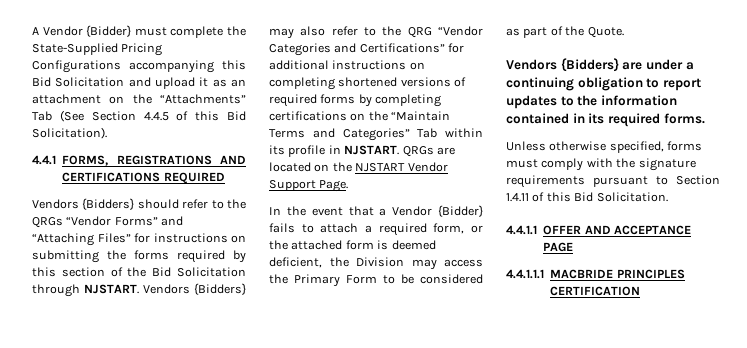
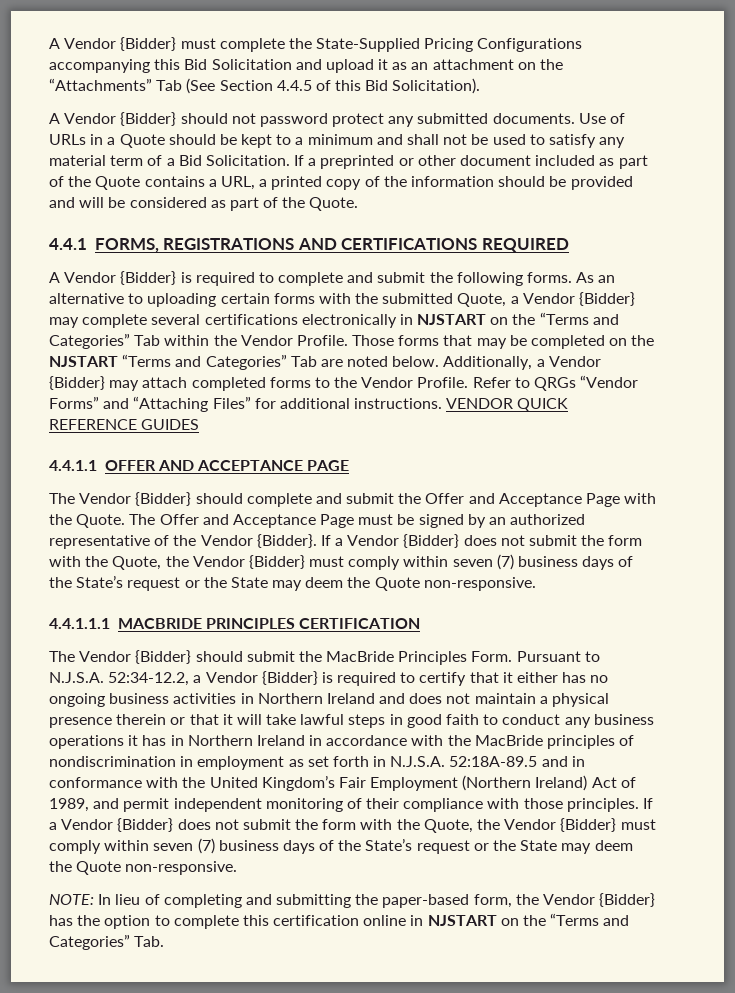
- 4.4.1 FORMS, REGISTRATIONS AND CERTIFICATIONS REQUIRED
- Vendors {Bidders} should refer to the QRGs “Vendor Forms” and “Attaching Files” for instructions on submitting the forms required by this section of the Bid Solicitation through NJSTART. Vendors {Bidders} may also refer to the QRG “Vendor Categories and Certifications” for additional instructions on completing shortened versions of required forms by completing certifications on the “Maintain Terms and Categories” Tab within its profile in NJSTART. QRGs are located on the NJSTART Vendor Support Page.
- In the event that a Vendor {Bidder} fails to attach a required form, or the attached form is deemed deficient, the Division may access the Primary Form to be considered as part of the Quote.
+ A Vendor {Bidder} should not password protect any submitted documents. Use of URLs in a Quote should be kept to a minimum and shall not be used to satisfy any material term of a Bid Solicitation. If a preprinted or other document included as part of the Quote contains a URL, a printed copy of the information should be provided and will be considered as part of the Quote.
- Vendors {Bidders} are under a continuing obligation to report updates to the information contained in its required forms.
- Unless otherwise specified, forms must comply with the signature requirements pursuant to Section 1.4.11 of this Bid Solicitation.
+ 4.4.1 FORMS, REGISTRATIONS AND CERTIFICATIONS REQUIRED
+ A Vendor {Bidder} is required to complete and submit the following forms. As an alternative to uploading certain forms with the submitted Quote, a Vendor {Bidder} may complete several certifications electronically in NJSTART on the “Terms and Categories” Tab within the Vendor Profile. Those forms that may be completed on the NJSTART “Terms and Categories” Tab are noted below. Additionally, a Vendor {Bidder} may attach completed forms to the Vendor Profile. Refer to QRGs “Vendor Forms” and “Attaching Files” for additional instructions. VENDOR QUICK REFERENCE GUIDES
+ The Vendor {Bidder} should complete and submit the Offer and Acceptance Page with the Quote. The Offer and Acceptance Page must be signed by an authorized representative of the Vendor {Bidder}. If a Vendor {Bidder} does not submit the form with the Quote, the Vendor {Bidder} must comply within seven (7) business days of the State’s request or the State may deem the Quote non-responsive.
  4.4.1.1.1 MACBRIDE PRINCIPLES CERTIFICATION
+ The Vendor {Bidder} should submit the MacBride Principles Form. Pursuant to N.J.S.A. 52:34-12.2, a Vendor {Bidder} is required to certify that it either has no ongoing business activities in Northern Ireland and does not maintain a physical presence therein or that it will take lawful steps in good faith to conduct any business operations it has in Northern Ireland in accordance with the MacBride principles of nondiscrimination in employment as set forth in N.J.S.A. 52:18A-89.5 and in conformance with the United Kingdom’s Fair Employment (Northern Ireland) Act of 1989, and permit independent monitoring of their compliance with those principles. If a Vendor {Bidder} does not submit the form with the Quote, the Vendor {Bidder} must comply within seven (7) business days of the State’s request or the State may deem the Quote non-responsive.
+ NOTE: In lieu of completing and submitting the paper-based form, the Vendor {Bidder} has the option to complete this certification online in NJSTART on the “Terms and Categories” Tab.

